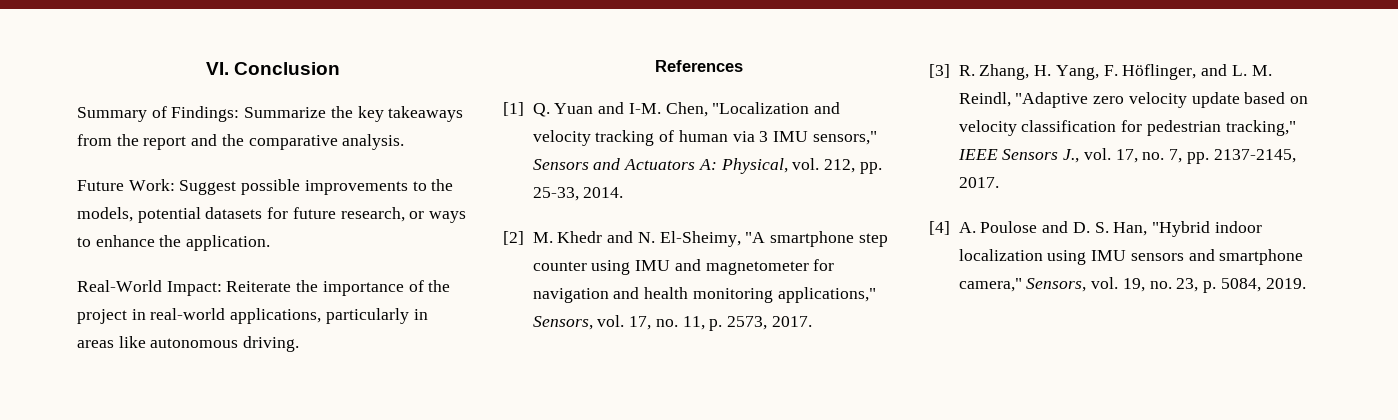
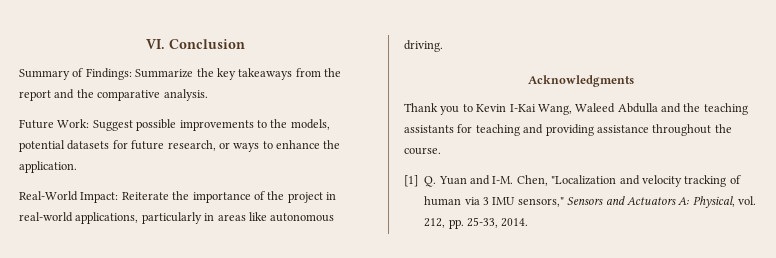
- References
+ Acknowledgments
+ Thank you to Kevin I-Kai Wang, Waleed Abdulla and the teaching assistants for teaching and providing assistance throughout the course.
- [2] M. Khedr and N. El-Sheimy, "A smartphone step counter using IMU and magnetometer for navigation and health monitoring applications," Sensors, vol. 17, no. 11, p. 2573, 2017.
- [3] R. Zhang, H. Yang, F. Höflinger, and L. M. Reindl, "Adaptive zero velocity update based on velocity classification for pedestrian tracking," IEEE Sensors J., vol. 17, no. 7, pp. 2137-2145, 2017.
- [4] A. Poulose and D. S. Han, "Hybrid indoor localization using IMU sensors and smartphone camera," Sensors, vol. 19, no. 23, p. 5084, 2019.

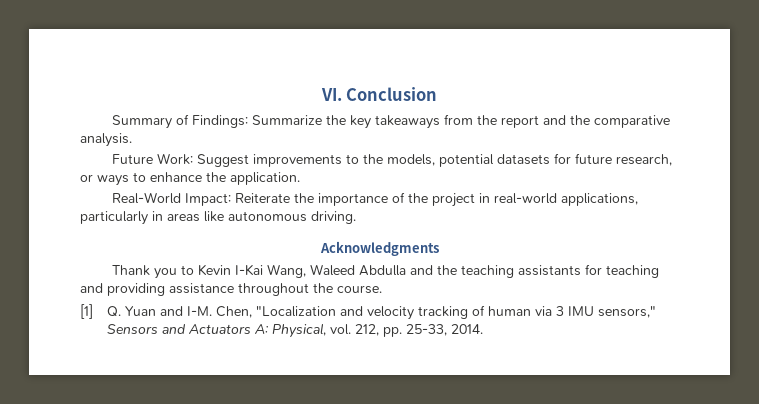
- Future Work: Suggest possible improvements to the models, potential datasets for future research, or ways to enhance the application.
+ Future Work: Suggest improvements to the models, potential datasets for future research, or ways to enhance the application.

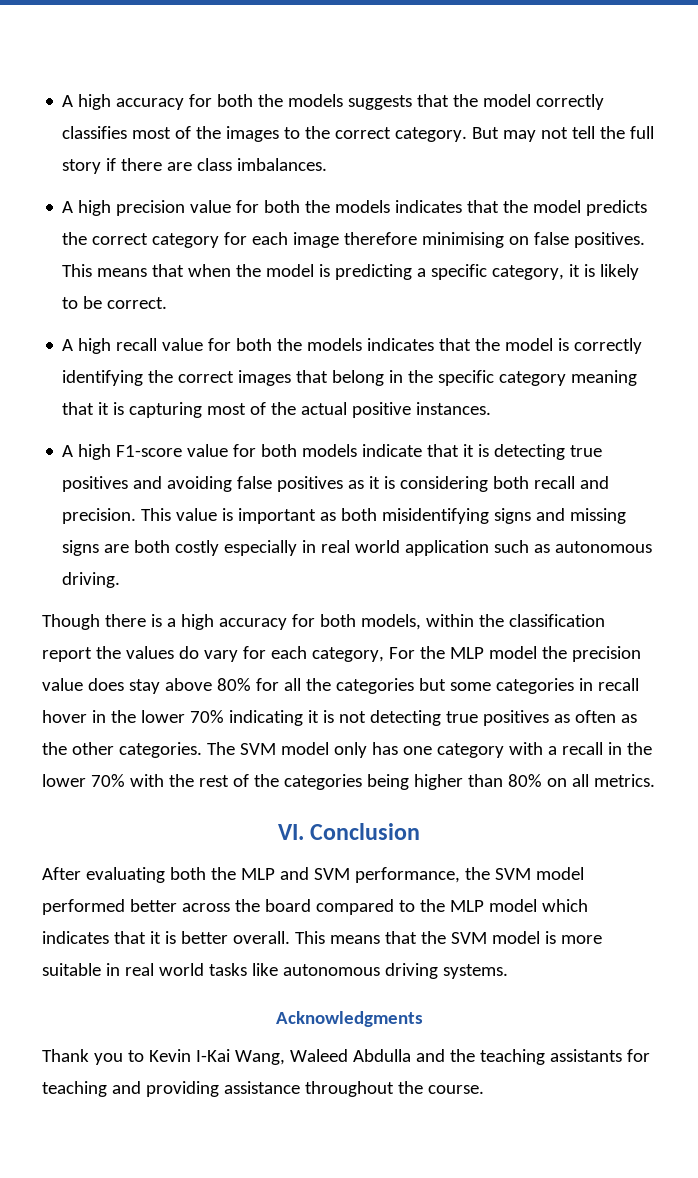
+ A high accuracy for both the models suggests that the model correctly classifies most of the images to the correct category. But may not tell the full story if there are class imbalances.
+ A high precision value for both the models indicates that the model predicts the correct category for each image therefore minimising on false positives. This means that when the model is predicting a specific category, it is likely to be correct.
+ A high recall value for both the models indicates that the model is correctly identifying the correct images that belong in the specific category meaning that it is capturing most of the actual positive instances.
+ A high F1-score value for both models indicate that it is detecting true positives and avoiding false positives as it is considering both recall and precision. This value is important as both misidentifying signs and missing signs are both costly especially in real world application such as autonomous driving.
+ Though there is a high accuracy for both models, within the classification report the values do vary for each category, For the MLP model the precision value does stay above 80% for all the categories but some categories in recall hover in the lower 70% indicating it is not detecting true positives as often as the other categories. The SVM model only has one category with a recall in the lower 70% with the rest of the categories being higher than 80% on all metrics.
  VI. Conclusion
- Summary of Findings: Summarize the key takeaways from the report and the comparative analysis.
- Future Work: Suggest improvements to the models, potential datasets for future research, or ways to enhance the application.
- Real-World Impact: Reiterate the importance of the project in real-world applications, particularly in areas like autonomous driving.
+ After evaluating both the MLP and SVM performance, the SVM model performed better across the board compared to the MLP model which indicates that it is better overall. This means that the SVM model is more suitable in real world tasks like autonomous driving systems.
- [1] Q. Yuan and I-M. Chen, "Localization and velocity tracking of human via 3 IMU sensors," Sensors and Actuators A: Physical, vol. 212, pp. 25-33, 2014.

